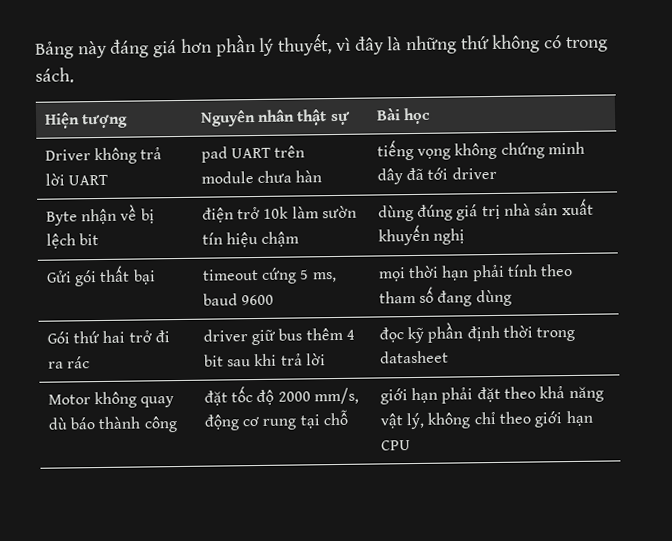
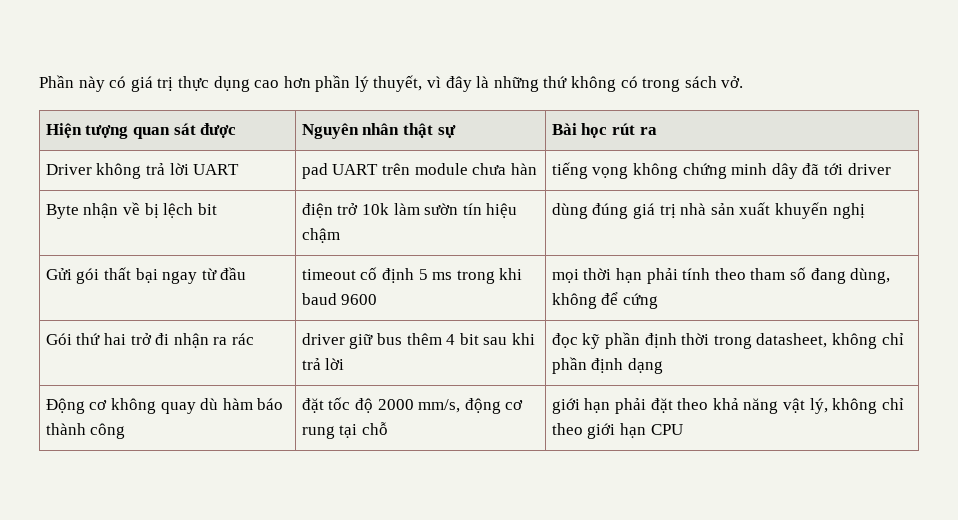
- Bảng này đáng giá hơn phần lý thuyết, vì đây là những thứ không có trong sách.
+ Phần này có giá trị thực dụng cao hơn phần lý thuyết, vì đây là những thứ không có trong sách vở.
- Hiện tượng | Nguyên nhân thật sự | Bài học
+ Hiện tượng quan sát được | Nguyên nhân thật sự | Bài học rút ra
- Gửi gói thất bại | timeout cứng 5 ms, baud 9600 | mọi thời hạn phải tính theo tham số đang dùng
+ Gửi gói thất bại ngay từ đầu | timeout cố định 5 ms trong khi baud 9600 | mọi thời hạn phải tính theo tham số đang dùng, không để cứng
- Gói thứ hai trở đi ra rác | driver giữ bus thêm 4 bit sau khi trả lời | đọc kỹ phần định thời trong datasheet
- Motor không quay dù báo thành công | đặt tốc độ 2000 mm/s, động cơ rung tại chỗ | giới hạn phải đặt theo khả năng vật lý, không chỉ theo giới hạn CPU
+ Gói thứ hai trở đi nhận ra rác | driver giữ bus thêm 4 bit sau khi trả lời | đọc kỹ phần định thời trong datasheet, không chỉ phần định dạng
+ Động cơ không quay dù hàm báo thành công | đặt tốc độ 2000 mm/s, động cơ rung tại chỗ | giới hạn phải đặt theo khả năng vật lý, không chỉ theo giới hạn CPU

